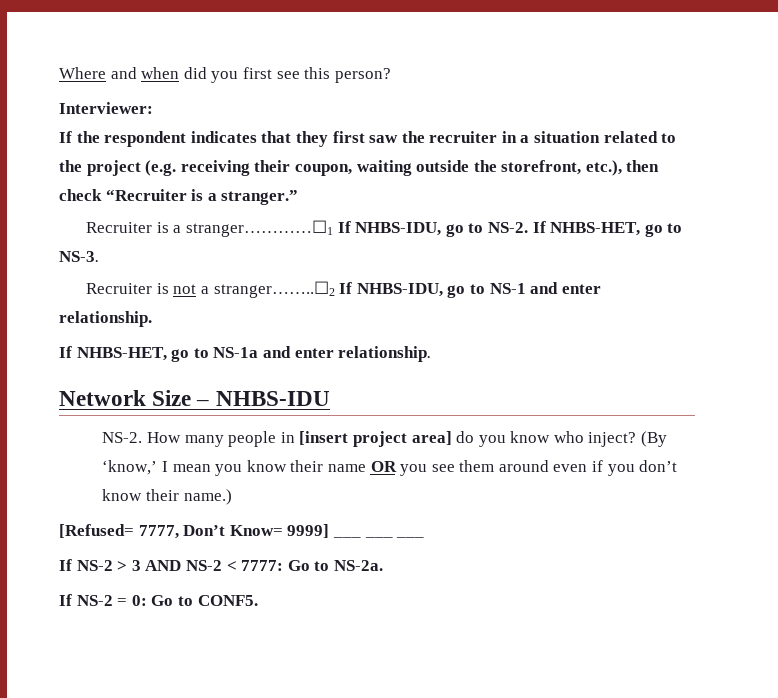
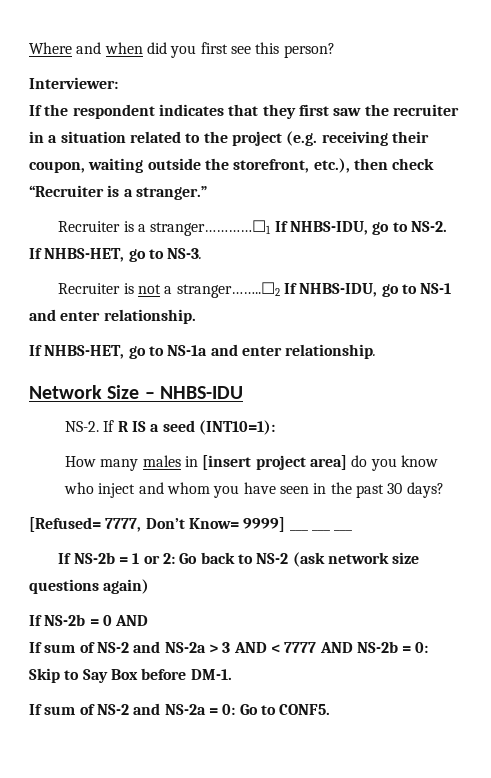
- NS-2. How many people in [insert project area] do you know who inject? (By ‘know,’ I mean you know their name OR you see them around even if you don’t know their name.)
+ NS-2. If R IS a seed (INT10=1):
+ How many males in [insert project area] do you know who inject and whom you have seen in the past 30 days?
- If NS-2 > 3 AND NS-2 < 7777: Go to NS-2a.
- If NS-2 = 0: Go to CONF5.
+ If NS-2b = 1 or 2: Go back to NS-2 (ask network size questions again)
+ If NS-2b = 0 AND
+ If sum of NS-2 and NS-2a > 3 AND < 7777 AND NS-2b = 0: Skip to Say Box before DM-1.
+ If sum of NS-2 and NS-2a = 0: Go to CONF5.

